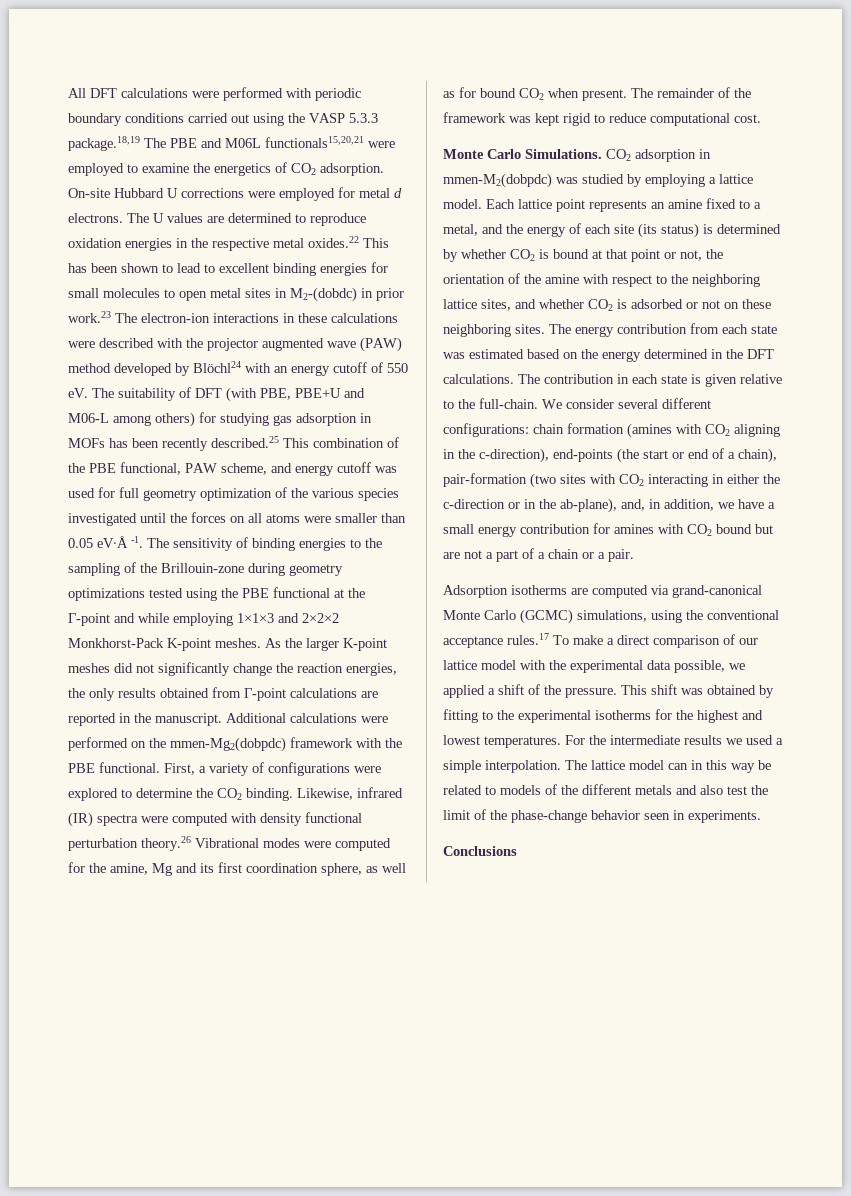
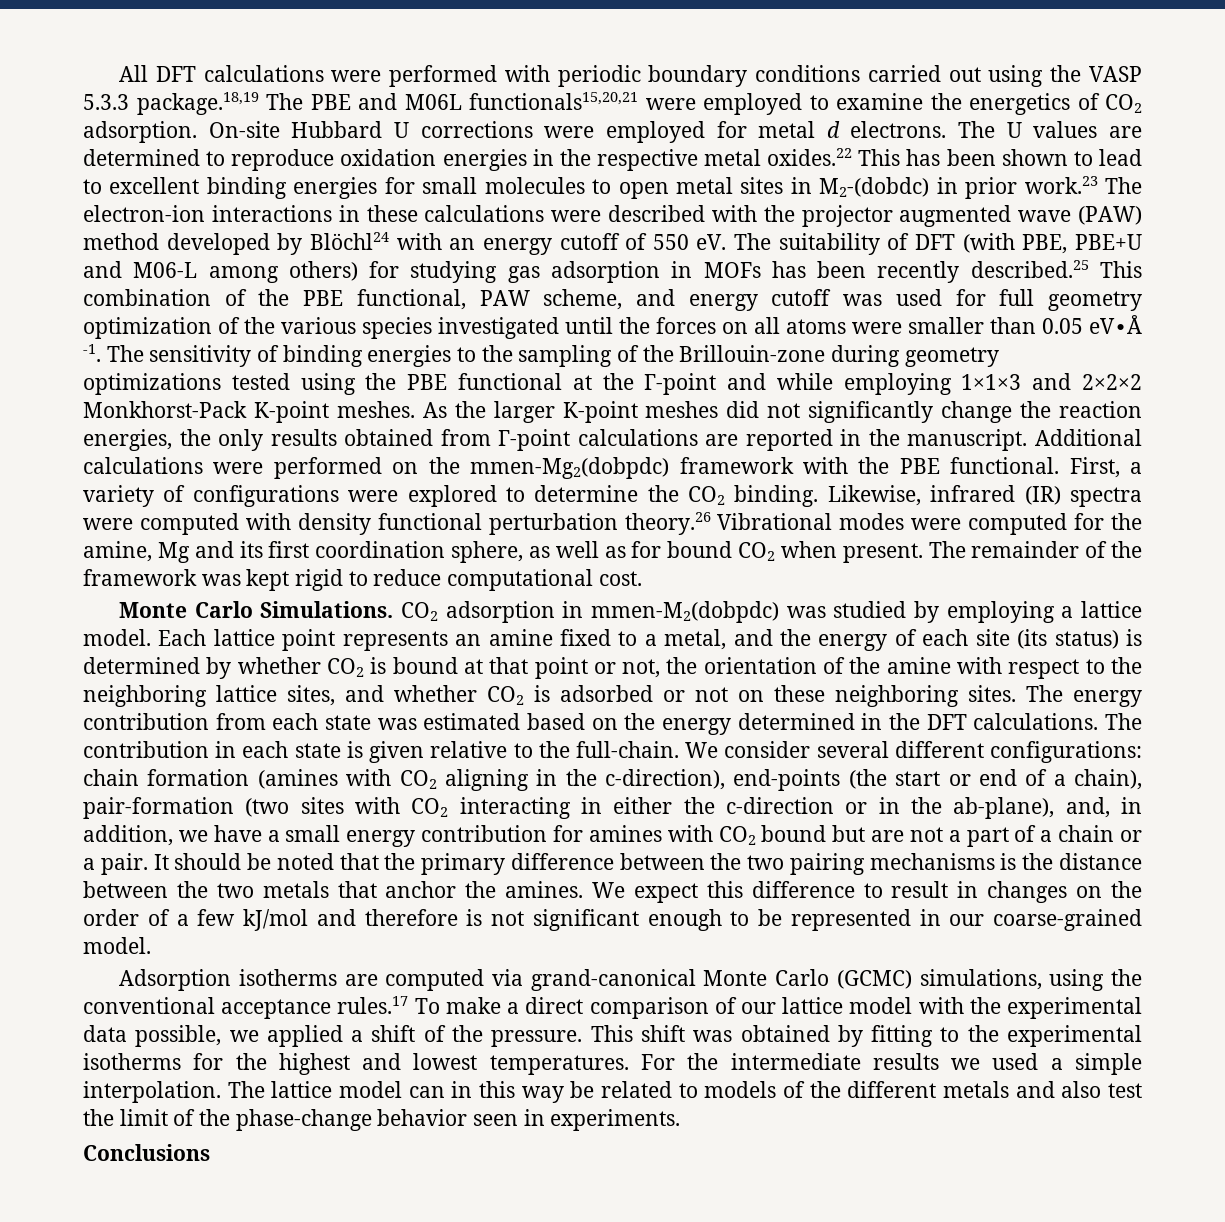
+ It should be noted that the primary difference between the two pairing mechanisms is the distance between the two metals that anchor the amines. We expect this difference to result in changes on the order of a few kJ/mol and therefore is not significant enough to be represented in our coarse-grained model.

